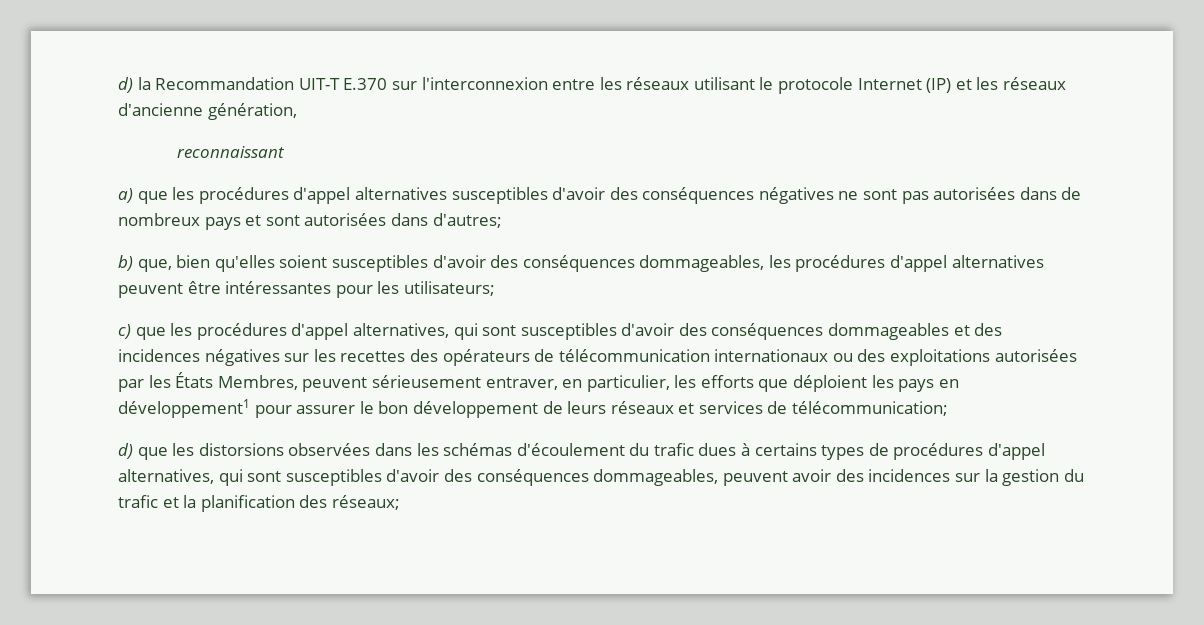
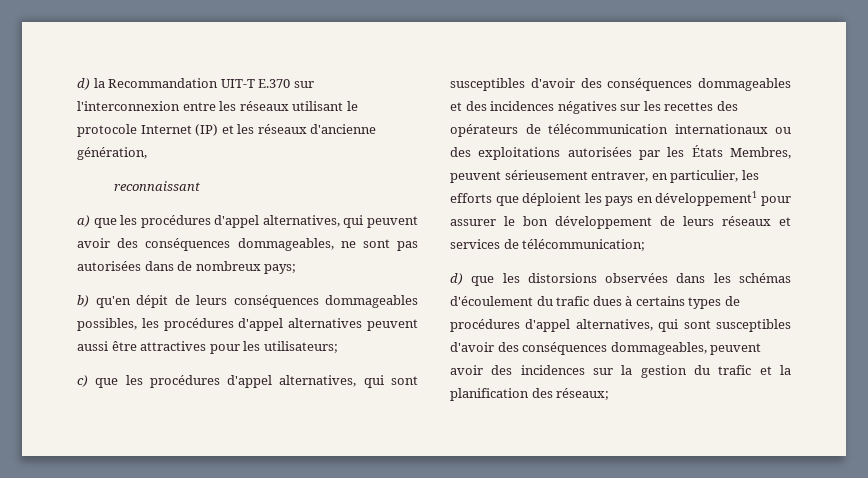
- a) que les procédures d'appel alternatives susceptibles d'avoir des conséquences négatives ne sont pas autorisées dans de nombreux pays et sont autorisées dans d'autres;
- b) que, bien qu'elles soient susceptibles d'avoir des conséquences dommageables, les procédures d'appel alternatives peuvent être intéressantes pour les utilisateurs;
+ a) que les procédures d'appel alternatives, qui peuvent avoir des conséquences dommageables, ne sont pas autorisées dans de nombreux pays;
+ b) qu'en dépit de leurs conséquences dommageables possibles, les procédures d'appel alternatives peuvent aussi être attractives pour les utilisateurs;

